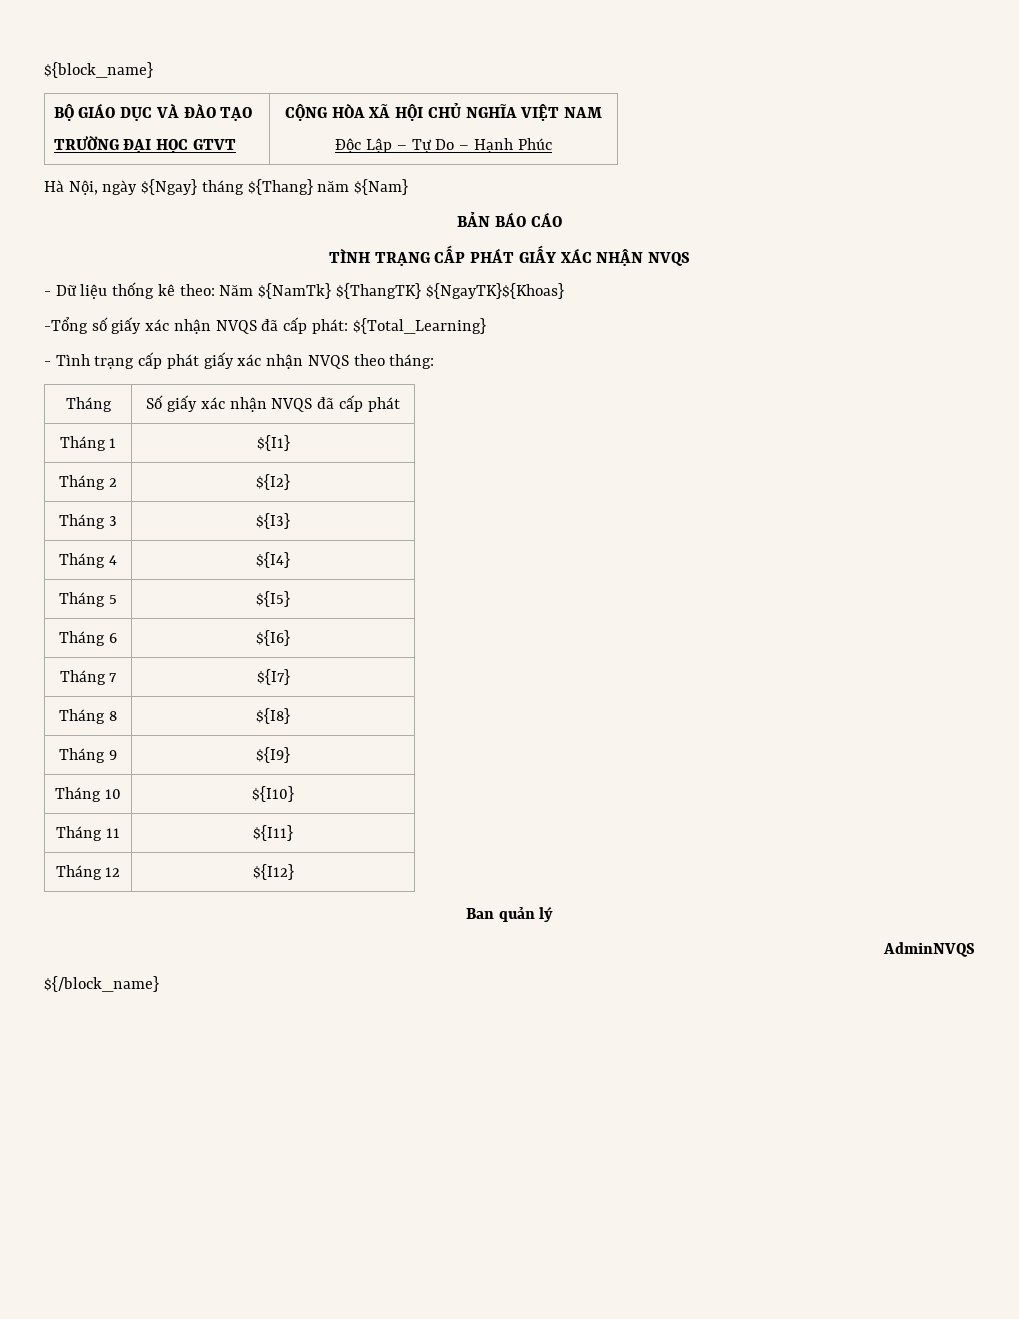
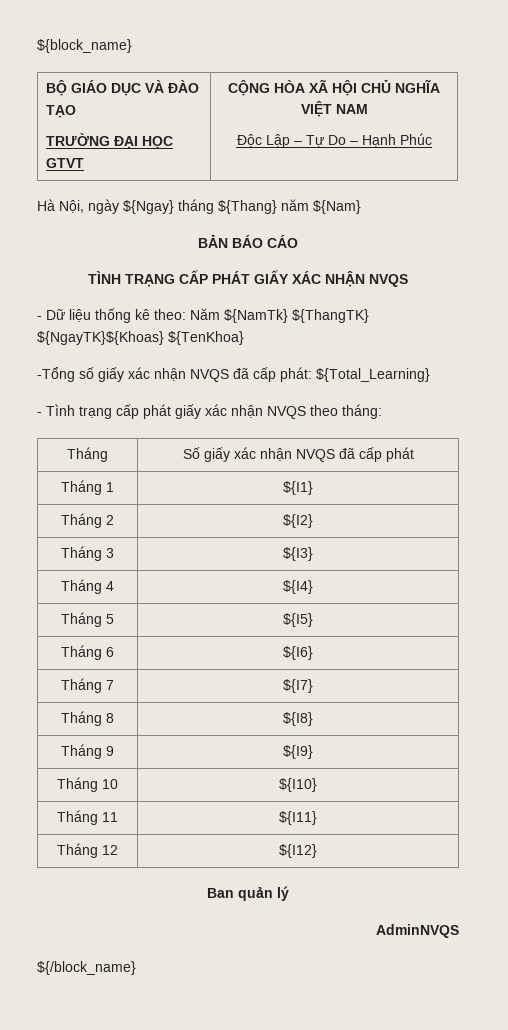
- - Dữ liệu thống kê theo: Năm ${NamTk} ${ThangTK} ${NgayTK}${Khoas}
+ - Dữ liệu thống kê theo: Năm ${NamTk} ${ThangTK} ${NgayTK}${Khoas} ${TenKhoa}

